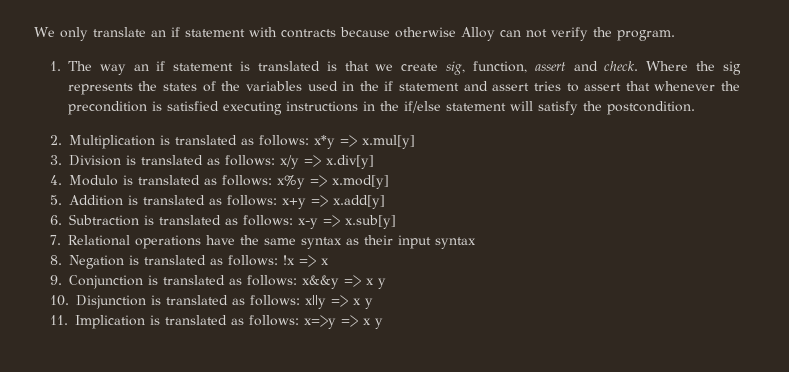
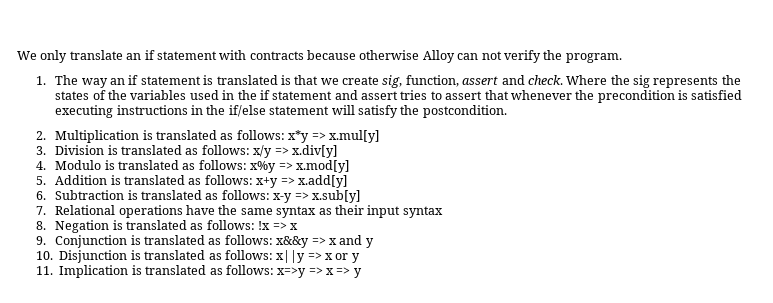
- 9. Conjunction is translated as follows: x&&y => x y
+ 9. Conjunction is translated as follows: x&&y => x and y
- 10. Disjunction is translated as follows: x||y => x y
+ 10. Disjunction is translated as follows: x||y => x or y
- 11. Implication is translated as follows: x=>y => x y
+ 11. Implication is translated as follows: x=>y => x => y

